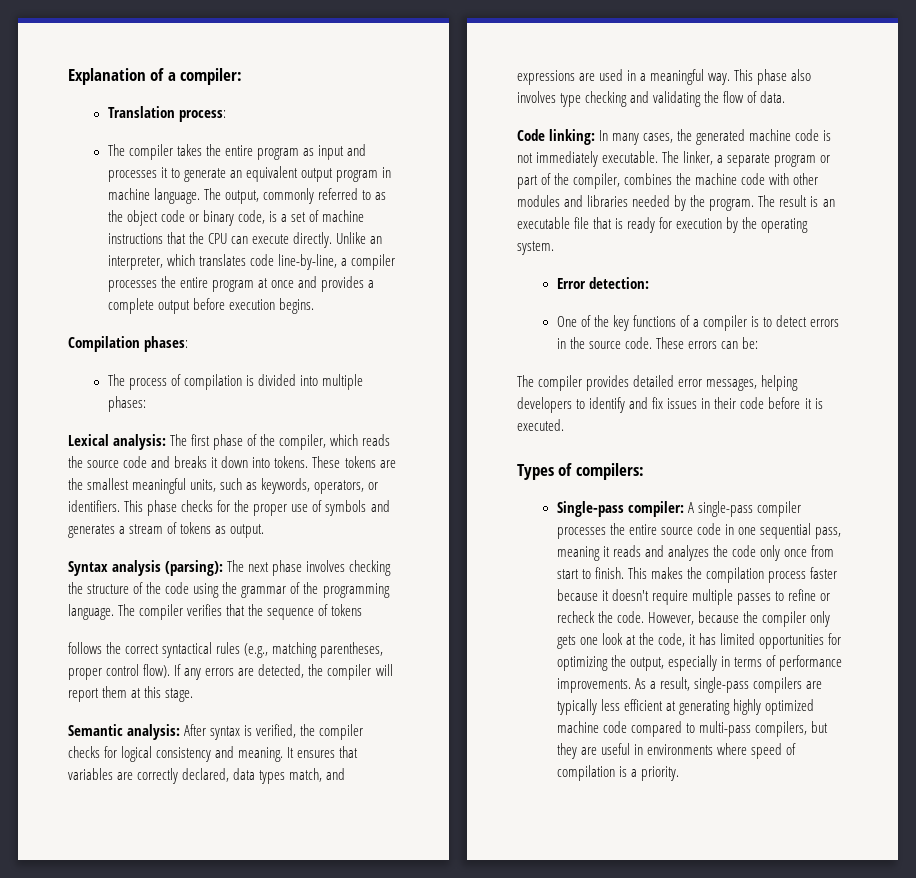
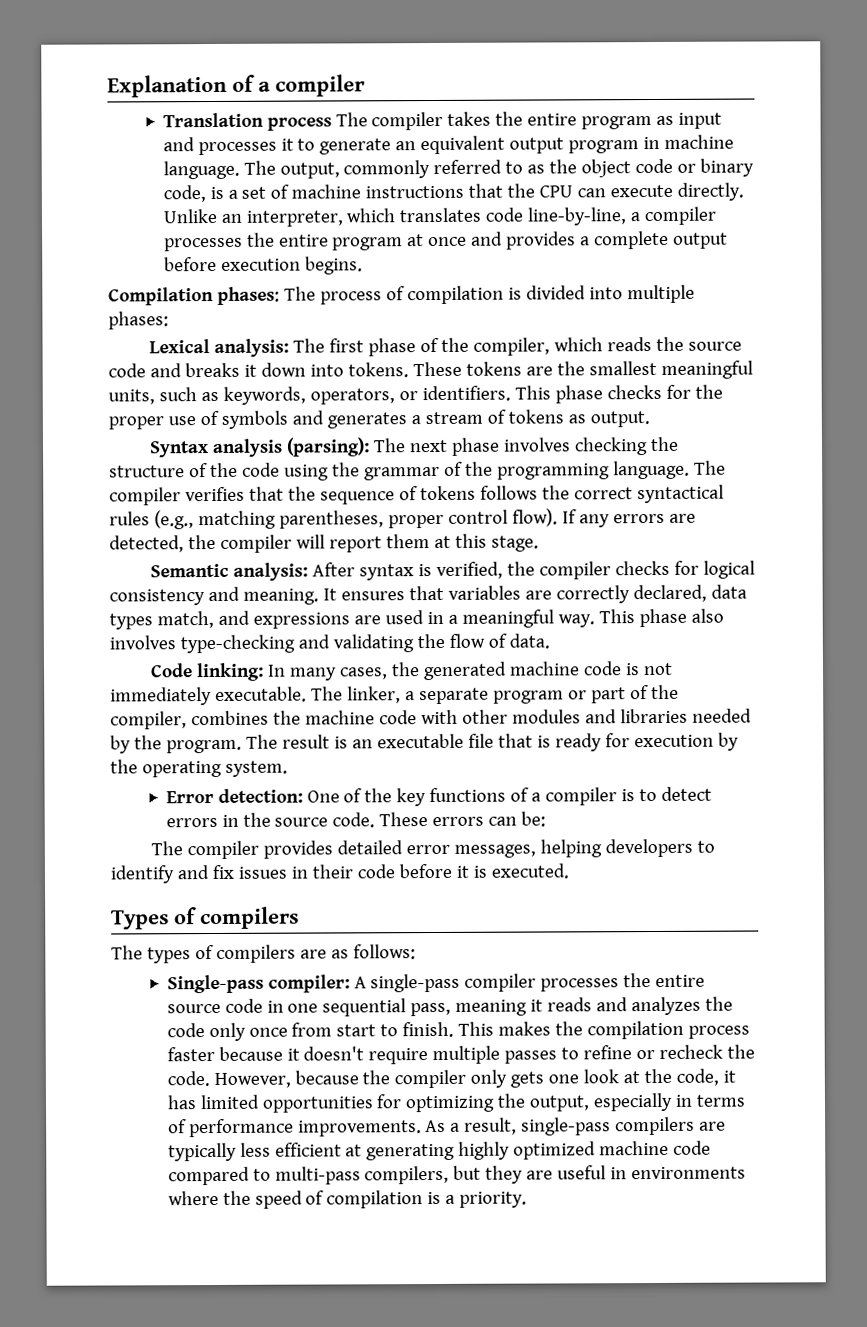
- Explanation of a compiler:
+ Explanation of a compiler
- Translation process:
- The compiler takes the entire program as input and processes it to generate an equivalent output program in machine language.
+ Translation process The compiler takes the entire program as input and processes it to generate an equivalent output program in machine language.
- Compilation phases:
- The process of compilation is divided into multiple phases:
+ Compilation phases: The process of compilation is divided into multiple phases:
- The compiler verifies that the sequence of tokens
- follows the correct syntactical rules (e.g., matching parentheses, proper control flow).
+ The compiler verifies that the sequence of tokens follows the correct syntactical rules (e.g., matching parentheses, proper control flow).
- This phase also involves type checking and validating the flow of data.
+ This phase also involves type-checking and validating the flow of data.
- Error detection:
- One of the key functions of a compiler is to detect errors in the source code.
+ Error detection: One of the key functions of a compiler is to detect errors in the source code.
- Types of compilers:
+ Types of compilers
+ The types of compilers are as follows:
- As a result, single-pass compilers are typically less efficient at generating highly optimized machine code compared to multi-pass compilers, but they are useful in environments where speed of compilation is a priority.
+ As a result, single-pass compilers are typically less efficient at generating highly optimized machine code compared to multi-pass compilers, but they are useful in environments where the speed of compilation is a priority.

